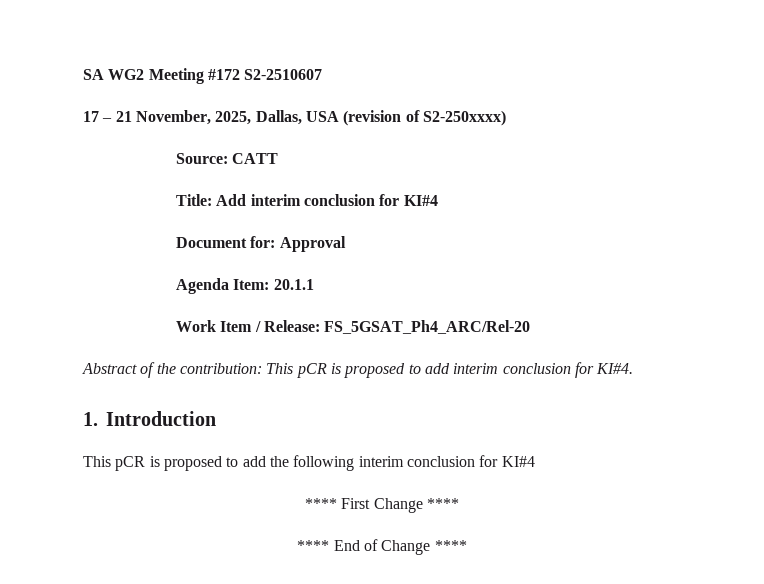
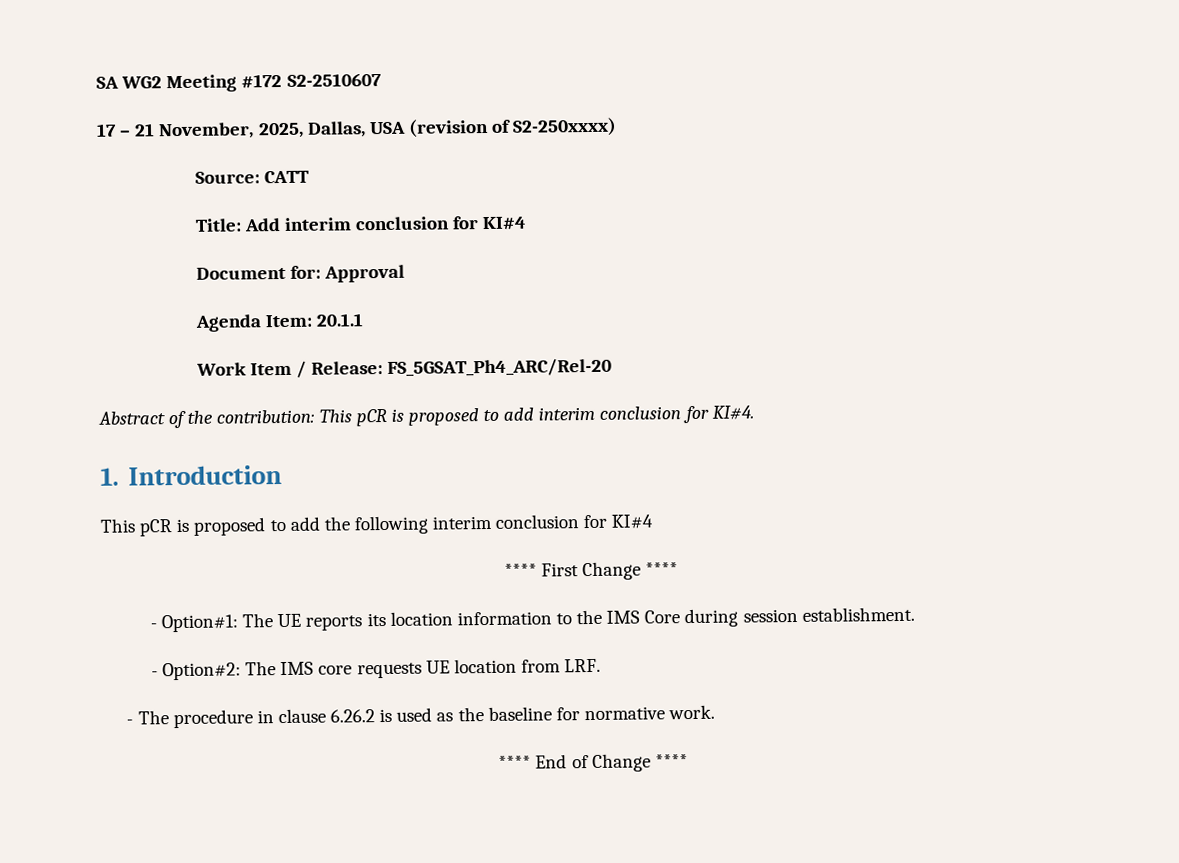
+ - Option#1: The UE reports its location information to the IMS Core during session establishment.
+ - Option#2: The IMS core requests UE location from LRF.
+ - The procedure in clause 6.26.2 is used as the baseline for normative work.

